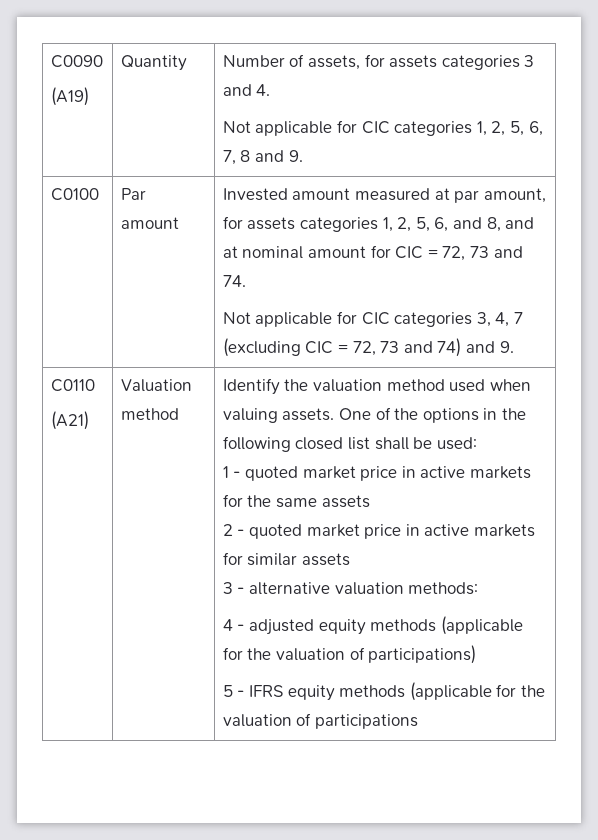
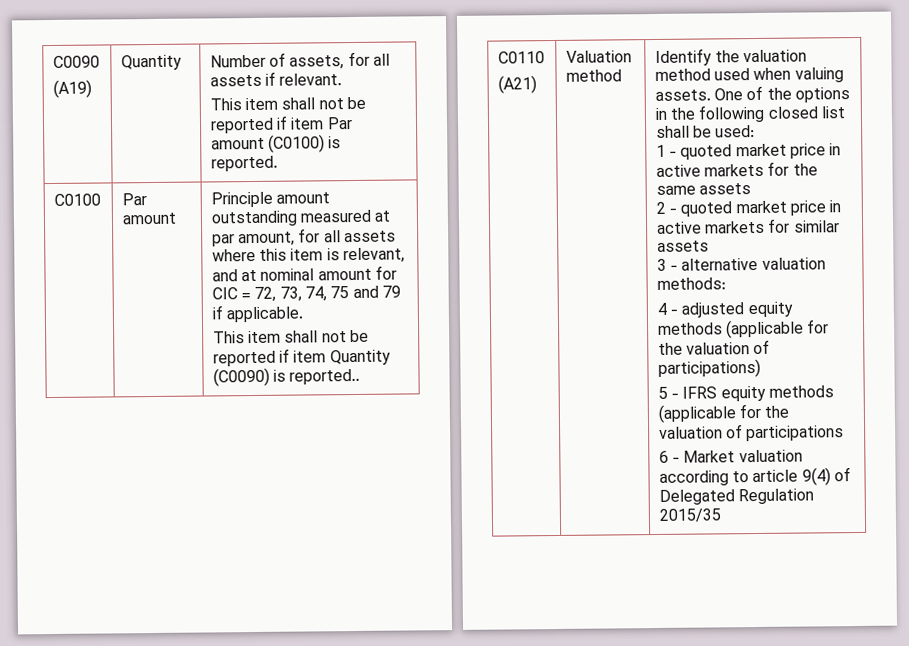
  C0090
- (A19) | Quantity | Number of assets, for assets categories 3 and 4.
- Not applicable for CIC categories 1, 2, 5, 6, 7, 8 and 9.
+ (A19) | Quantity | Number of assets, for all assets if relevant.
+ This item shall not be reported if item Par amount (C0100) is reported.
- Invested amount measured at par amount, for assets categories 1, 2, 5, 6, and 8, and at nominal amount for CIC = 72, 73 and 74.
- Not applicable for CIC categories 3, 4, 7 (excluding CIC = 72, 73 and 74) and 9.
+ Principle amount outstanding measured at par amount, for all assets where this item is relevant, and at nominal amount for CIC = 72, 73, 74, 75 and 79 if applicable.
+ This item shall not be reported if item Quantity (C0090) is reported..
+ 6 - Market valuation according to article 9(4) of Delegated Regulation 2015/35

